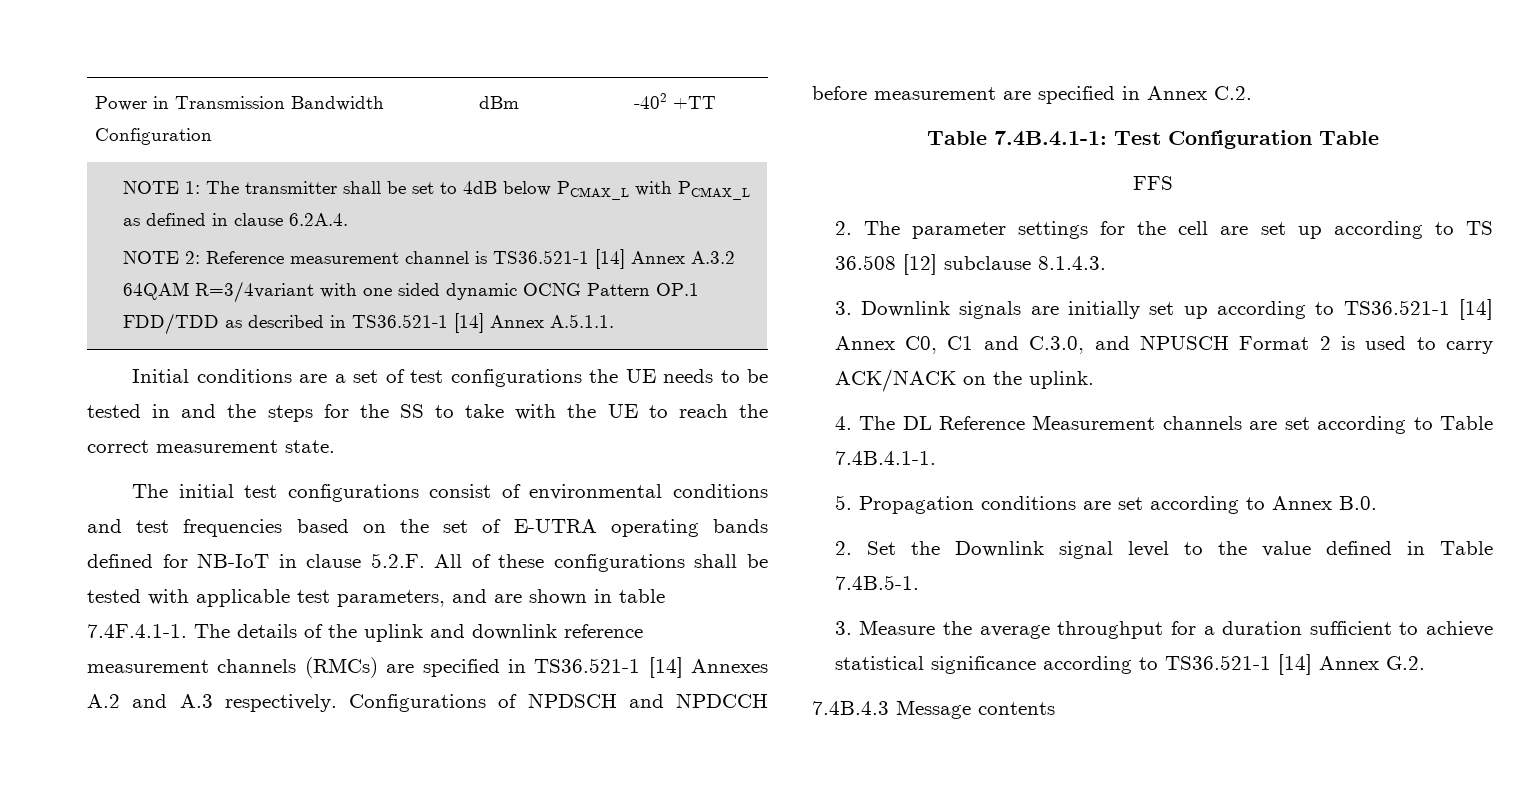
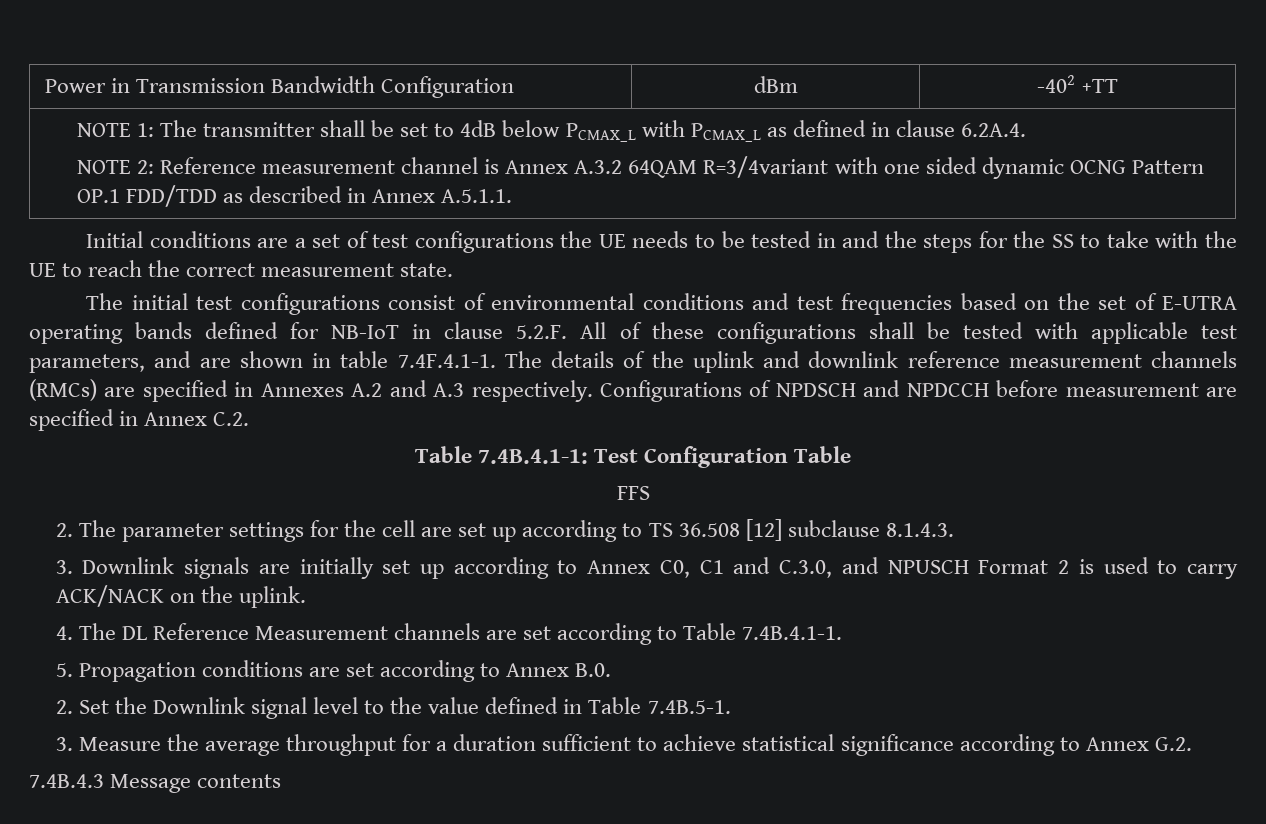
- NOTE 2: Reference measurement channel is TS36.521-1 [14] Annex A.3.2 64QAM R=3/4variant with one sided dynamic OCNG Pattern OP.1 FDD/TDD as described in TS36.521-1 [14] Annex A.5.1.1.
+ NOTE 2: Reference measurement channel is Annex A.3.2 64QAM R=3/4variant with one sided dynamic OCNG Pattern OP.1 FDD/TDD as described in Annex A.5.1.1.
- The initial test configurations consist of environmental conditions and test frequencies based on the set of E-UTRA operating bands defined for NB-IoT in clause 5.2.F. All of these configurations shall be tested with applicable test parameters, and are shown in table 7.4F.4.1-1. The details of the uplink and downlink reference measurement channels (RMCs) are specified in TS36.521-1 [14] Annexes A.2 and A.3 respectively.
+ The initial test configurations consist of environmental conditions and test frequencies based on the set of E-UTRA operating bands defined for NB-IoT in clause 5.2.F. All of these configurations shall be tested with applicable test parameters, and are shown in table 7.4F.4.1-1. The details of the uplink and downlink reference measurement channels (RMCs) are specified in Annexes A.2 and A.3 respectively.
- 3. Downlink signals are initially set up according to TS36.521-1 [14] Annex C0, C1 and C.3.0, and NPUSCH Format 2 is used to carry ACK/NACK on the uplink.
+ 3. Downlink signals are initially set up according to Annex C0, C1 and C.3.0, and NPUSCH Format 2 is used to carry ACK/NACK on the uplink.
- 3. Measure the average throughput for a duration sufficient to achieve statistical significance according to TS36.521-1 [14] Annex G.2.
+ 3. Measure the average throughput for a duration sufficient to achieve statistical significance according to Annex G.2.

